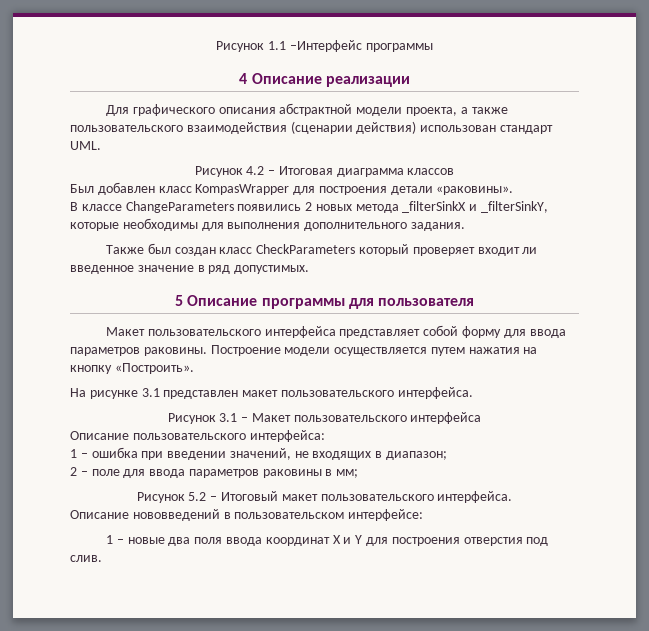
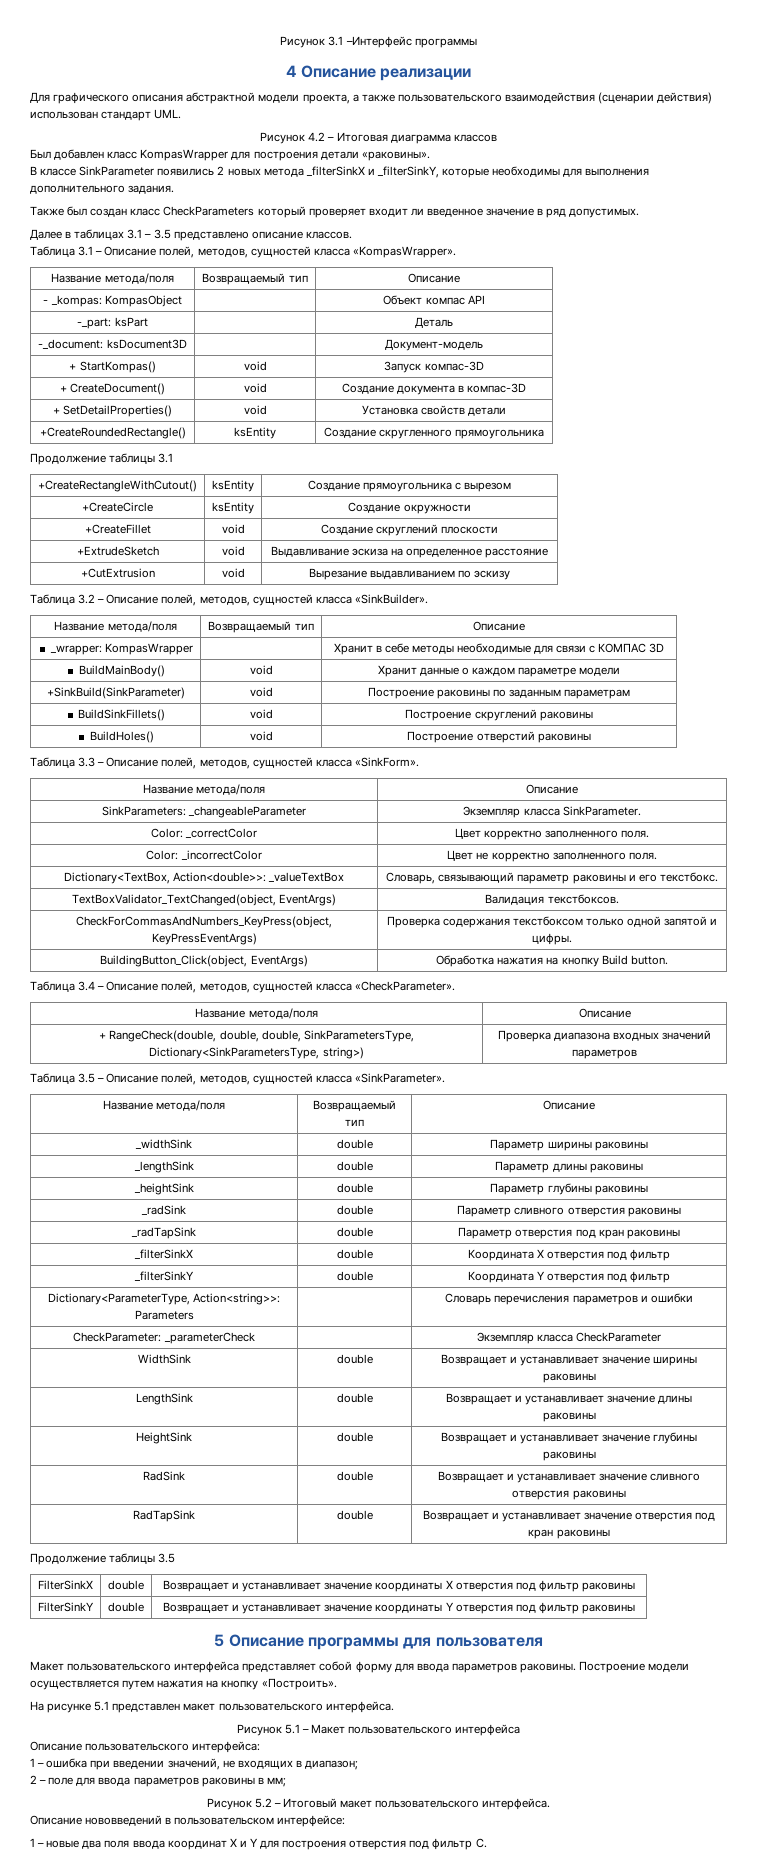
- Рисунок 1.1 –Интерфейс программы
+ Рисунок 3.1 –Интерфейс программы
- В классе ChangeParameters появились 2 новых метода _filterSinkX и _filterSinkY, которые необходимы для выполнения дополнительного задания.
+ В классе SinkParameter появились 2 новых метода _filterSinkX и _filterSinkY, которые необходимы для выполнения дополнительного задания.
+ Далее в таблицах 3.1 – 3.5 представлено описание классов.
+ Таблица 3.1 – Описание полей, методов, сущностей класса «KompasWrapper».
+ Название метода/поля | Возвращаемый тип | Описание
+ - _kompas: KompasObject | | Объект компас API
+ -_part: ksPart | | Деталь
+ -_document: ksDocument3D | | Документ-модель
+ + StartKompas() | void | Запуск компас-3D
+ + CreateDocument() | void | Создание документа в компас-3D
+ + SetDetailProperties() | void | Установка свойств детали
+ +CreateRoundedRectangle() | ksEntity | Создание скругленного прямоугольника
+ Продолжение таблицы 3.1
+ +CreateRectangleWithCutout() | ksEntity | Создание прямоугольника с вырезом
+ +CreateCircle | ksEntity | Создание окружности
+ +CreateFillet | void | Создание скруглений плоскости
+ +ExtrudeSketch | void | Выдавливание эскиза на определенное расстояние
+ +CutExtrusion | void | Вырезание выдавливанием по эскизу
+ Таблица 3.2 – Описание полей, методов, сущностей класса «SinkBuilder».
+ Название метода/поля | Возвращаемый тип | Описание
+ _wrapper: KompasWrapper | | Хранит в себе методы необходимые для связи с КОМПАС 3D
+ BuildMainBody() | void | Хранит данные о каждом параметре модели
+ +SinkBuild(SinkParameter) | void | Построение раковины по заданным параметрам
+ BuildSinkFillets() | void | Построение скруглений раковины
+ BuildHoles() | void | Построение отверстий раковины
+ Таблица 3.3 – Описание полей, методов, сущностей класса «SinkForm».
+ Название метода/поля | Описание
+ SinkParameters: _changeableParameter | Экземпляр класса SinkParameter.
+ Color: _correctColor | Цвет корректно заполненного поля.
+ Color: _incorrectColor | Цвет не корректно заполненного поля.
+ Dictionary<TextBox, Action<double>>: _valueTextBox | Словарь, связывающий параметр раковины и его текстбокс.
+ TextBoxValidator_TextChanged(object, EventArgs) | Валидация текстбоксов.
+ CheckForCommasAndNumbers_KeyPress(object, KeyPressEventArgs) | Проверка содержания текстбоксом только одной запятой и цифры.
+ BuildingButton_Click(object, EventArgs) | Обработка нажатия на кнопку Build button.
+ Таблица 3.4 – Описание полей, методов, сущностей класса «CheckParameter».
+ Название метода/поля | Описание
+ + RangeCheck(double, double, double, SinkParametersType, Dictionary<SinkParametersType, string>) | Проверка диапазона входных значений параметров
+ Таблица 3.5 – Описание полей, методов, сущностей класса «SinkParameter».
+ Название метода/поля | Возвращаемый тип | Описание
+ _widthSink | double | Параметр ширины раковины
+ _lengthSink | double | Параметр длины раковины
+ _heightSink | double | Параметр глубины раковины
+ _radSink | double | Параметр сливного отверстия раковины
+ _radTapSink | double | Параметр отверстия под кран раковины
+ _filterSinkX | double | Координата X отверстия под фильтр
+ _filterSinkY | double | Координата Y отверстия под фильтр
+ Dictionary<ParameterType, Action<string>>: Parameters | | Словарь перечисления параметров и ошибки
+ CheckParameter: _parameterCheck | | Экземпляр класса CheckParameter
+ WidthSink | double | Возвращает и устанавливает значение ширины раковины
+ LengthSink | double | Возвращает и устанавливает значение длины раковины
+ HeightSink | double | Возвращает и устанавливает значение глубины раковины
+ RadSink | double | Возвращает и устанавливает значение сливного отверстия раковины
+ RadTapSink | double | Возвращает и устанавливает значение отверстия под кран раковины
+ Продолжение таблицы 3.5
+ FilterSinkX | double | Возвращает и устанавливает значение координаты X отверстия под фильтр раковины
+ FilterSinkY | double | Возвращает и устанавливает значение координаты Y отверстия под фильтр раковины
- На рисунке 3.1 представлен макет пользовательского интерфейса.
+ На рисунке 5.1 представлен макет пользовательского интерфейса.
- Рисунок 3.1 – Макет пользовательского интерфейса
+ Рисунок 5.1 – Макет пользовательского интерфейса
- 1 – новые два поля ввода координат X и Y для построения отверстия под слив.
+ 1 – новые два поля ввода координат X и Y для построения отверстия под фильтр С.

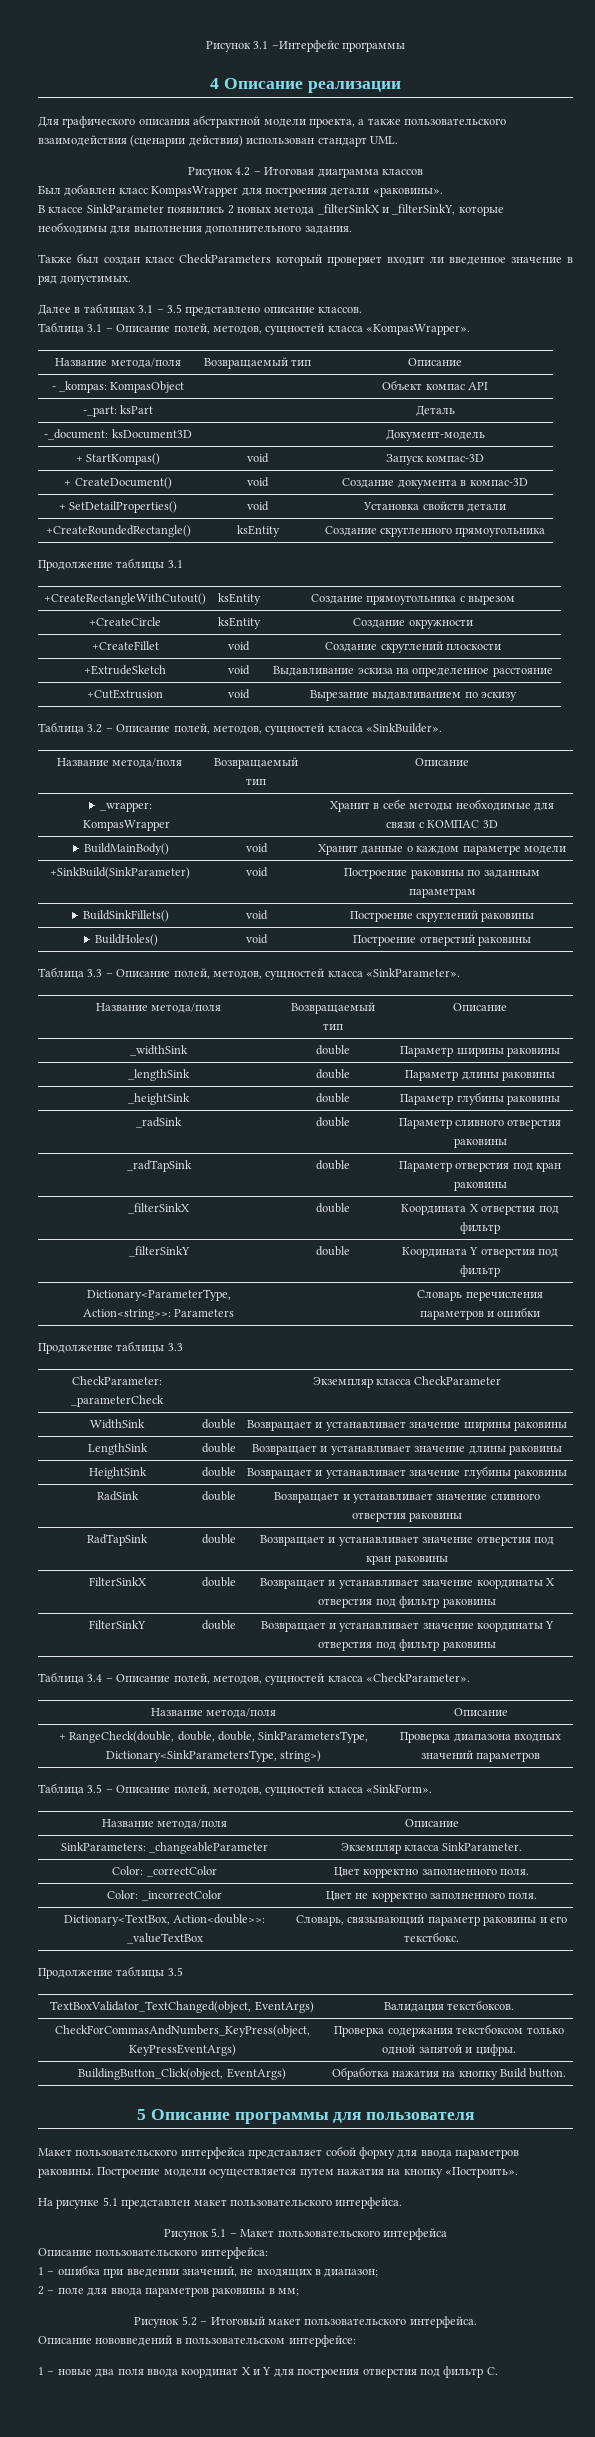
- Таблица 3.3 – Описание полей, методов, сущностей класса «SinkForm».
- Название метода/поля | Описание
- SinkParameters: _changeableParameter | Экземпляр класса SinkParameter.
- Color: _correctColor | Цвет корректно заполненного поля.
- Color: _incorrectColor | Цвет не корректно заполненного поля.
- Dictionary<TextBox, Action<double>>: _valueTextBox | Словарь, связывающий параметр раковины и его текстбокс.
- TextBoxValidator_TextChanged(object, EventArgs) | Валидация текстбоксов.
- CheckForCommasAndNumbers_KeyPress(object, KeyPressEventArgs) | Проверка содержания текстбоксом только одной запятой и цифры.
- BuildingButton_Click(object, EventArgs) | Обработка нажатия на кнопку Build button.
- Таблица 3.4 – Описание полей, методов, сущностей класса «CheckParameter».
- Название метода/поля | Описание
- + RangeCheck(double, double, double, SinkParametersType, Dictionary<SinkParametersType, string>) | Проверка диапазона входных значений параметров
- Таблица 3.5 – Описание полей, методов, сущностей класса «SinkParameter».
+ Таблица 3.3 – Описание полей, методов, сущностей класса «SinkParameter».
+ Продолжение таблицы 3.3
- Продолжение таблицы 3.5
+ Таблица 3.4 – Описание полей, методов, сущностей класса «CheckParameter».
+ Название метода/поля | Описание
+ + RangeCheck(double, double, double, SinkParametersType, Dictionary<SinkParametersType, string>) | Проверка диапазона входных значений параметров
+ Таблица 3.5 – Описание полей, методов, сущностей класса «SinkForm».
+ Название метода/поля | Описание
+ SinkParameters: _changeableParameter | Экземпляр класса SinkParameter.
+ Color: _correctColor | Цвет корректно заполненного поля.
+ Color: _incorrectColor | Цвет не корректно заполненного поля.
+ Dictionary<TextBox, Action<double>>: _valueTextBox | Словарь, связывающий параметр раковины и его текстбокс.
+ Продолжение таблицы 3.5
+ TextBoxValidator_TextChanged(object, EventArgs) | Валидация текстбоксов.
+ CheckForCommasAndNumbers_KeyPress(object, KeyPressEventArgs) | Проверка содержания текстбоксом только одной запятой и цифры.
+ BuildingButton_Click(object, EventArgs) | Обработка нажатия на кнопку Build button.

